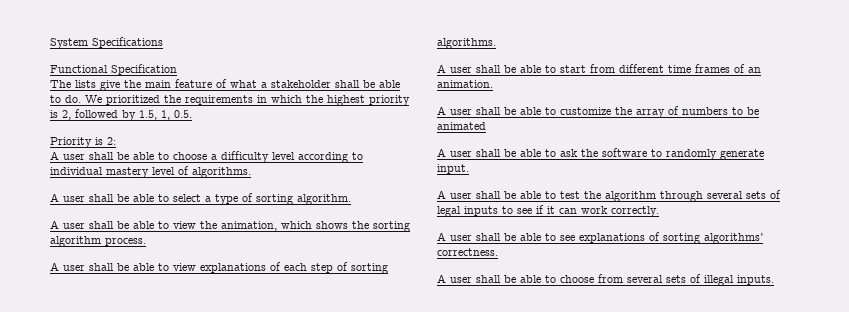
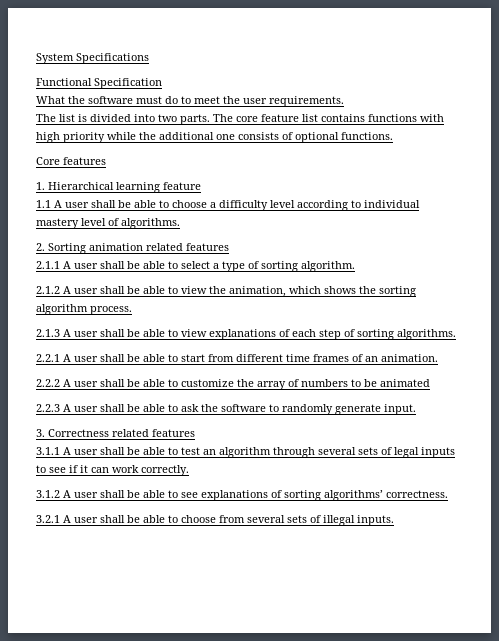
- The lists give the main feature of what a stakeholder shall be able to do. We prioritized the requirements in which the highest priority is 2, followed by 1.5, 1, 0.5.
- Priority is 2:
- A user shall be able to choose a difficulty level according to individual mastery level of algorithms.
+ What the software must do to meet the user requirements.
+ The list is divided into two parts. The core feature list contains functions with high priority while the additional one consists of optional functions.
+ Core features
+ 1. Hierarchical learning feature
+ 1.1 A user shall be able to choose a difficulty level according to individual mastery level of algorithms.
- A user shall be able to select a type of sorting algorithm.
+ 2. Sorting animation related features
+ 2.1.1 A user shall be able to select a type of sorting algorithm.
- A user shall be able to view the animation, which shows the sorting algorithm process.
+ 2.1.2 A user shall be able to view the animation, which shows the sorting algorithm process.
- A user shall be able to view explanations of each step of sorting algorithms.
+ 2.1.3 A user shall be able to view explanations of each step of sorting algorithms.
- A user shall be able to start from different time frames of an animation.
+ 2.2.1 A user shall be able to start from different time frames of an animation.
- A user shall be able to customize the array of numbers to be animated
+ 2.2.2 A user shall be able to customize the array of numbers to be animated
- A user shall be able to ask the software to randomly generate input.
+ 2.2.3 A user shall be able to ask the software to randomly generate input.
- A user shall be able to test the algorithm through several sets of legal inputs to see if it can work correctly.
+ 3. Correctness related features
+ 3.1.1 A user shall be able to test an algorithm through several sets of legal inputs to see if it can work correctly.
- A user shall be able to see explanations of sorting algorithms’ correctness.
+ 3.1.2 A user shall be able to see explanations of sorting algorithms’ correctness.
- A user shall be able to choose from several sets of illegal inputs.
+ 3.2.1 A user shall be able to choose from several sets of illegal inputs.

